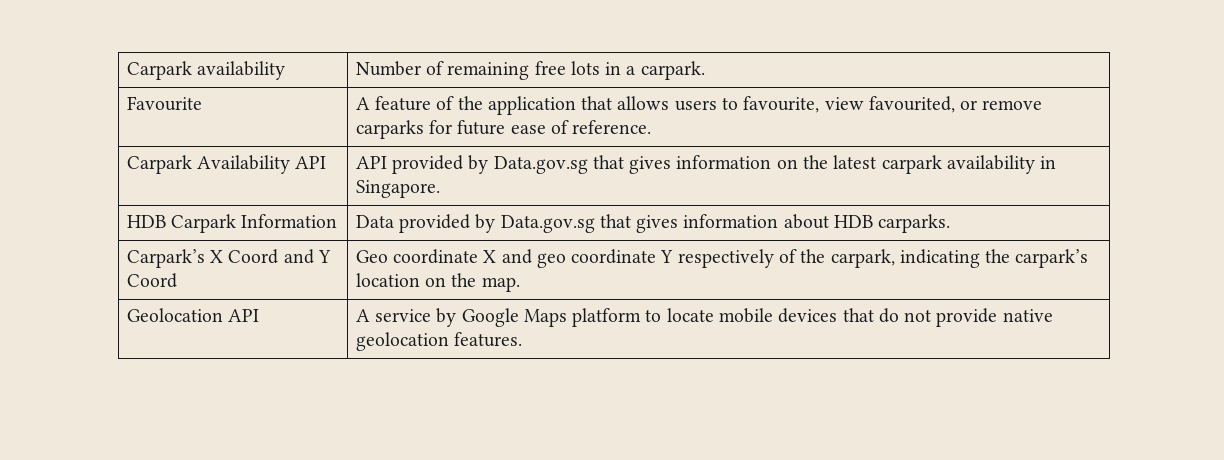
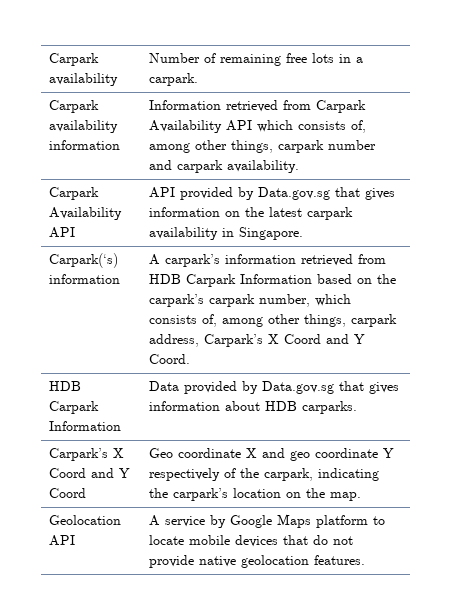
- Favourite | A feature of the application that allows users to favourite, view favourited, or remove carparks for future ease of reference.
+ Carpark availability information | Information retrieved from Carpark Availability API which consists of, among other things, carpark number and carpark availability.
+ Carpark(‘s) information | A carpark’s information retrieved from HDB Carpark Information based on the carpark’s carpark number, which consists of, among other things, carpark address, Carpark’s X Coord and Y Coord.

